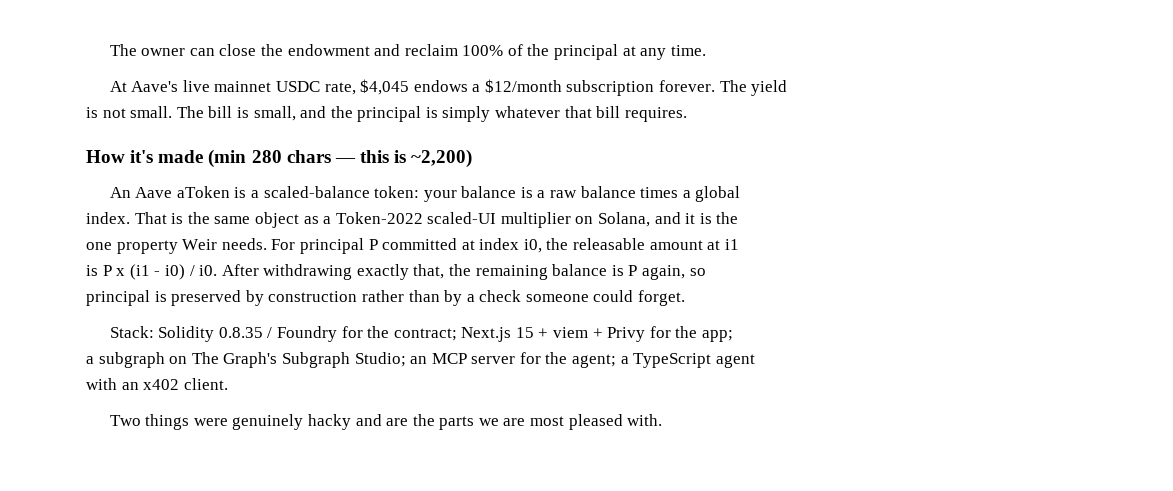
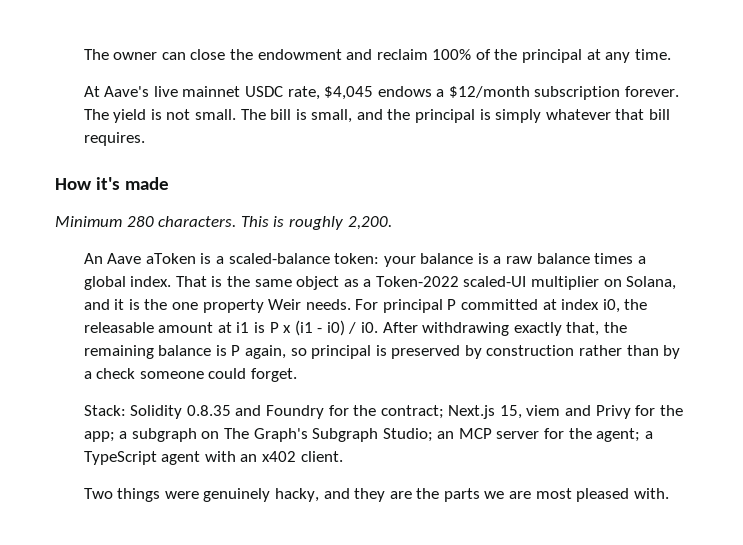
- The yield
- is not small.
+ The yield is not small.
- How it's made (min 280 chars — this is ~2,200)
+ How it's made
+ Minimum 280 characters. This is roughly 2,200.
- An Aave aToken is a scaled-balance token: your balance is a raw balance times a global
- index.
+ An Aave aToken is a scaled-balance token: your balance is a raw balance times a global index.
- That is the same object as a Token-2022 scaled-UI multiplier on Solana, and it is the
- one property Weir needs.
+ That is the same object as a Token-2022 scaled-UI multiplier on Solana, and it is the one property Weir needs.
- For principal P committed at index i0, the releasable amount at i1
- is P x (i1 - i0) / i0.
+ For principal P committed at index i0, the releasable amount at i1 is P x (i1 - i0) / i0.
- After withdrawing exactly that, the remaining balance is P again, so
- principal is preserved by construction rather than by a check someone could forget.
+ After withdrawing exactly that, the remaining balance is P again, so principal is preserved by construction rather than by a check someone could forget.
- Stack: Solidity 0.8.35 / Foundry for the contract; Next.js 15 + viem + Privy for the app;
- a subgraph on The Graph's Subgraph Studio; an MCP server for the agent; a TypeScript agent
- with an x402 client.
+ Stack: Solidity 0.8.35 and Foundry for the contract; Next.js 15, viem and Privy for the app; a subgraph on The Graph's Subgraph Studio; an MCP server for the agent; a TypeScript agent with an x402 client.
- Two things were genuinely hacky and are the parts we are most pleased with.
+ Two things were genuinely hacky, and they are the parts we are most pleased with.

